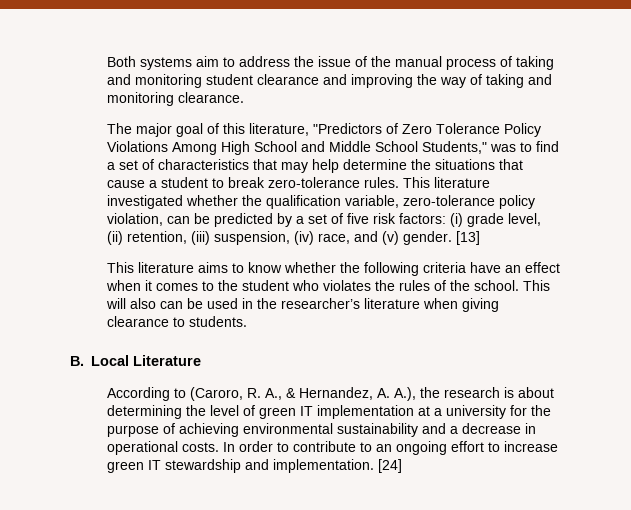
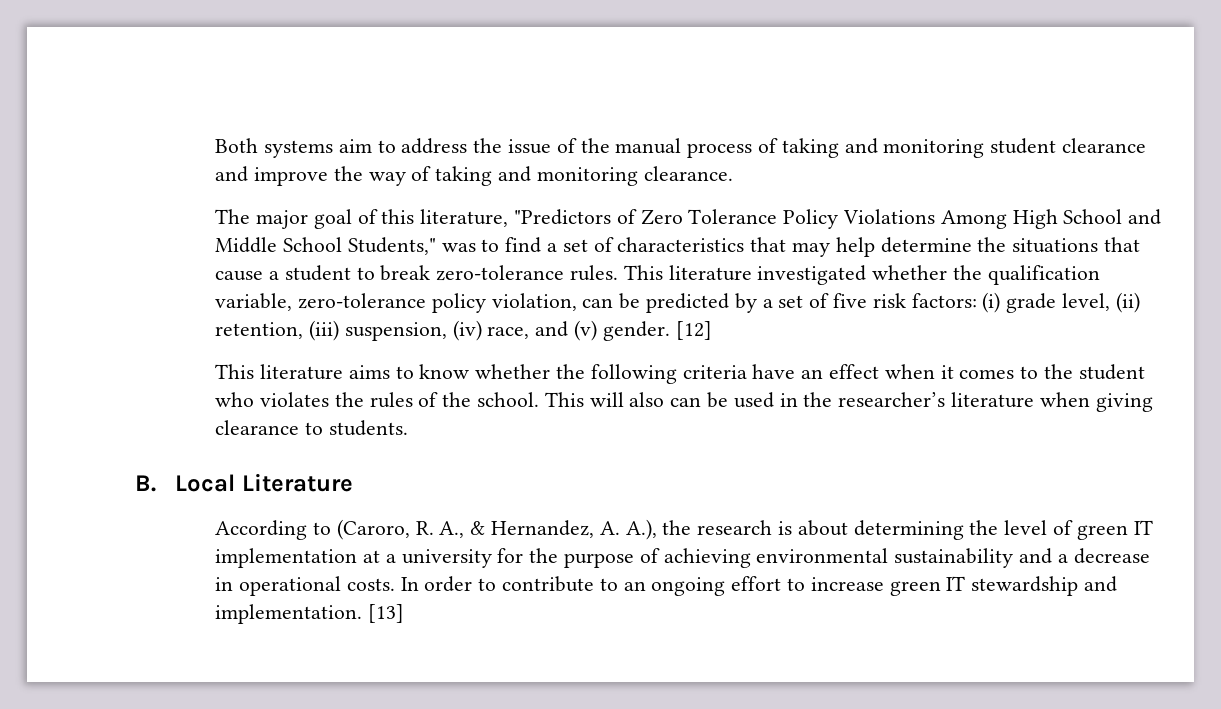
- Both systems aim to address the issue of the manual process of taking and monitoring student clearance and improving the way of taking and monitoring clearance.
+ Both systems aim to address the issue of the manual process of taking and monitoring student clearance and improve the way of taking and monitoring clearance.
- [13]
+ [12]
- [24]
+ [13]

